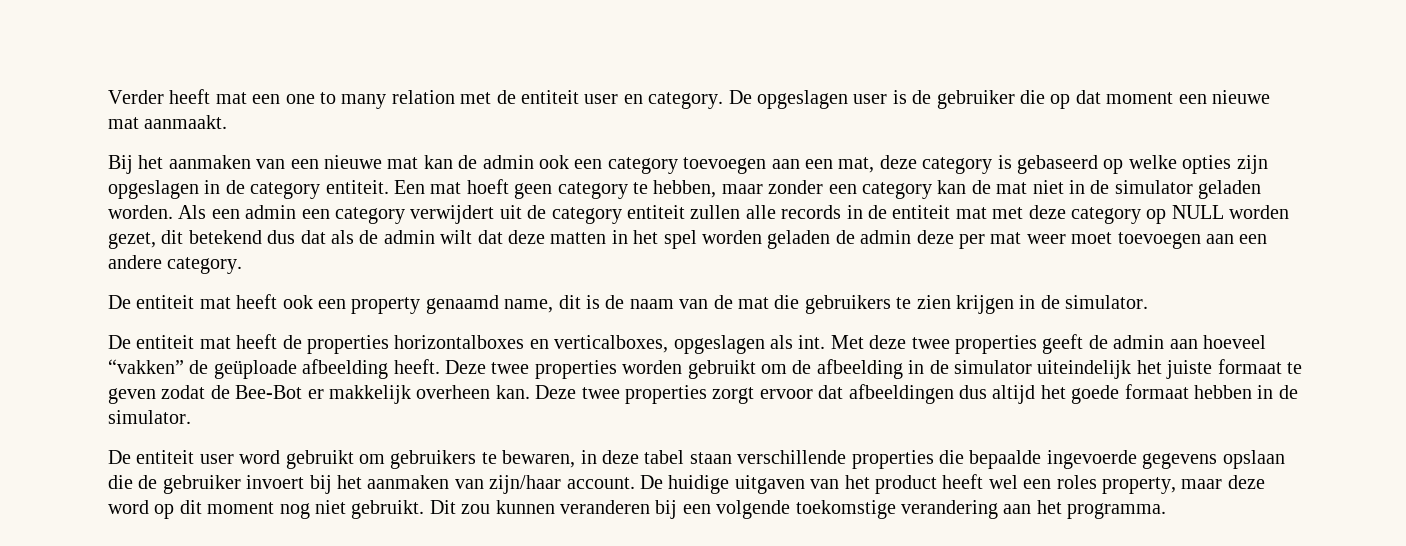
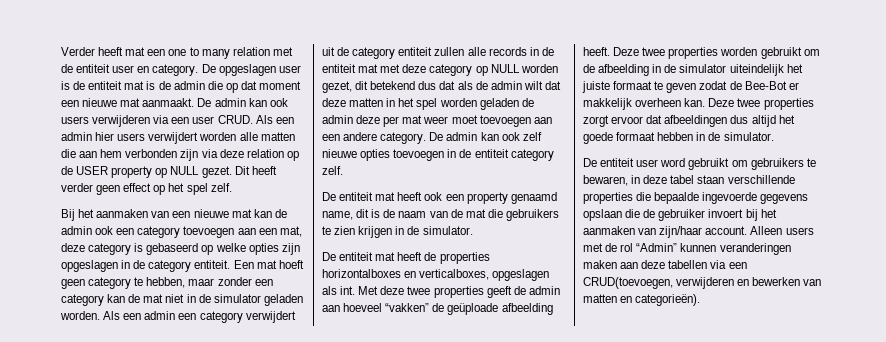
- De opgeslagen user is de gebruiker die op dat moment een nieuwe mat aanmaakt.
+ De opgeslagen user is de entiteit mat is de admin die op dat moment een nieuwe mat aanmaakt. De admin kan ook users verwijderen via een user CRUD. Als een admin hier users verwijdert worden alle matten die aan hem verbonden zijn via deze relation op de USER property op NULL gezet. Dit heeft verder geen effect op het spel zelf.
+ De admin kan ook zelf nieuwe opties toevoegen in de entiteit category zelf.
- De huidige uitgaven van het product heeft wel een roles property, maar deze word op dit moment nog niet gebruikt. Dit zou kunnen veranderen bij een volgende toekomstige verandering aan het programma.
+ Alleen users met de rol “Admin” kunnen veranderingen maken aan deze tabellen via een CRUD(toevoegen, verwijderen en bewerken van matten en categorieën).

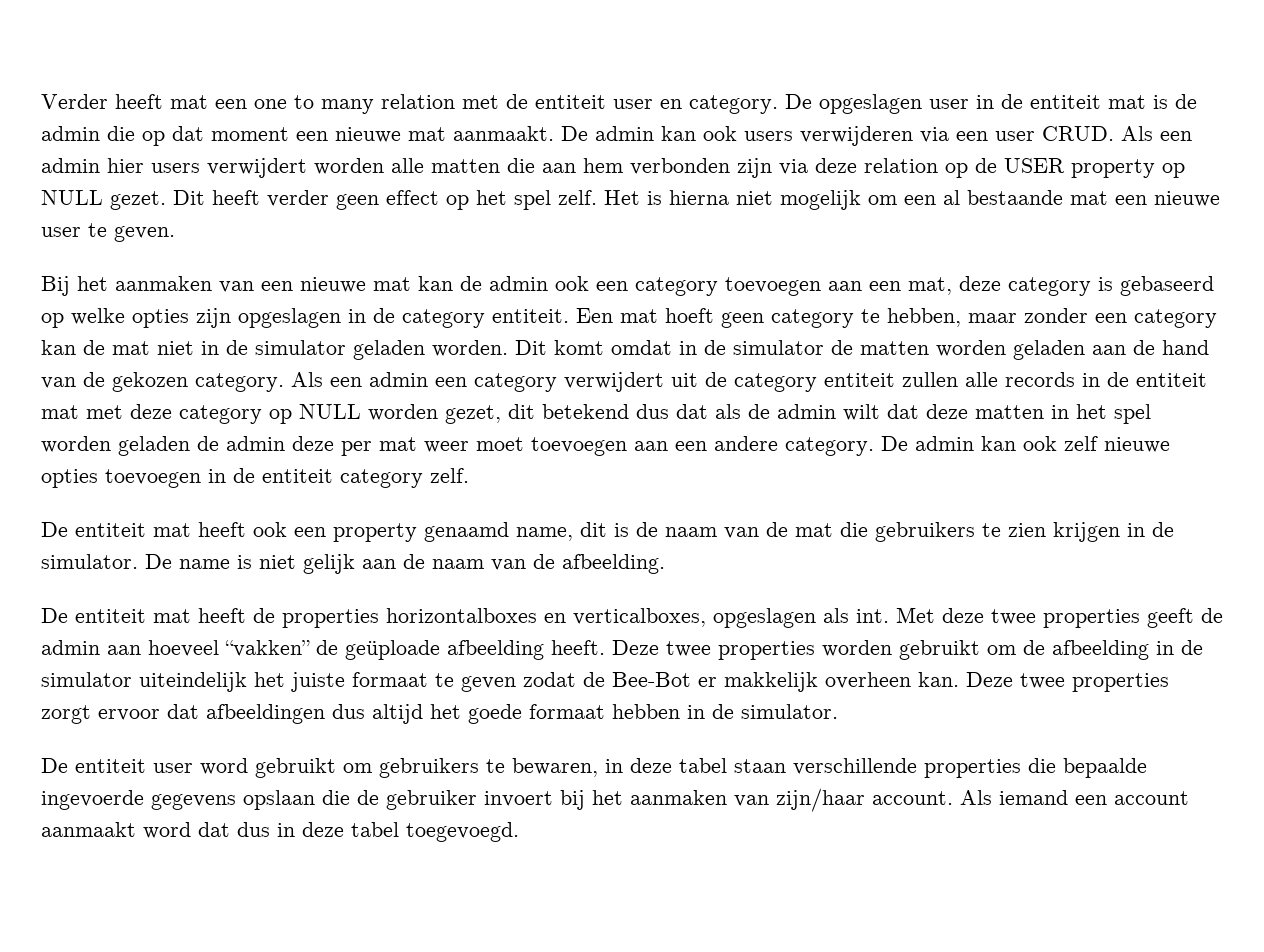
- De opgeslagen user is de entiteit mat is de admin die op dat moment een nieuwe mat aanmaakt.
+ De opgeslagen user in de entiteit mat is de admin die op dat moment een nieuwe mat aanmaakt.
+ Het is hierna niet mogelijk om een al bestaande mat een nieuwe user te geven.
+ Dit komt omdat in de simulator de matten worden geladen aan de hand van de gekozen category.
+ De name is niet gelijk aan de naam van de afbeelding.
- Alleen users met de rol “Admin” kunnen veranderingen maken aan deze tabellen via een CRUD(toevoegen, verwijderen en bewerken van matten en categorieën).
+ Als iemand een account aanmaakt word dat dus in deze tabel toegevoegd.

